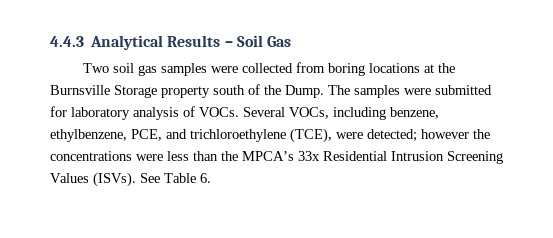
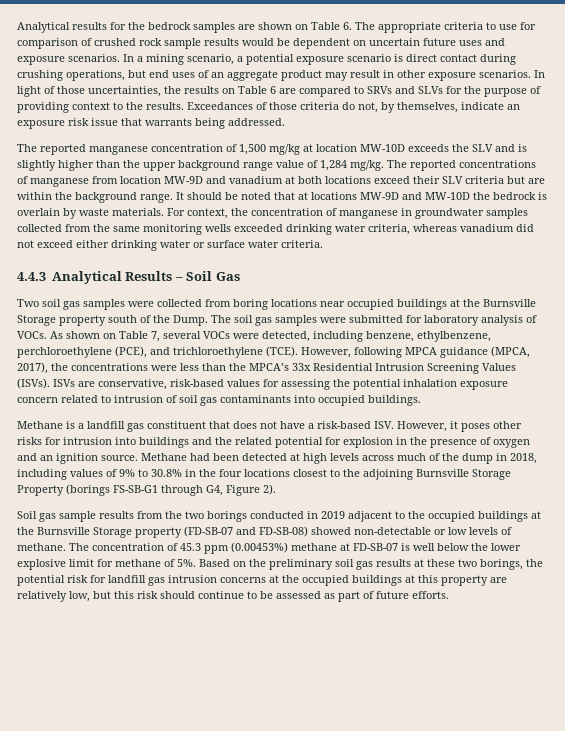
+ Analytical results for the bedrock samples are shown on Table 6. The appropriate criteria to use for comparison of crushed rock sample results would be dependent on uncertain future uses and exposure scenarios. In a mining scenario, a potential exposure scenario is direct contact during crushing operations, but end uses of an aggregate product may result in other exposure scenarios. In light of those uncertainties, the results on Table 6 are compared to SRVs and SLVs for the purpose of providing context to the results. Exceedances of those criteria do not, by themselves, indicate an exposure risk issue that warrants being addressed.
+ The reported manganese concentration of 1,500 mg/kg at location MW-10D exceeds the SLV and is slightly higher than the upper background range value of 1,284 mg/kg. The reported concentrations of manganese from location MW-9D and vanadium at both locations exceed their SLV criteria but are within the background range. It should be noted that at locations MW-9D and MW-10D the bedrock is overlain by waste materials. For context, the concentration of manganese in groundwater samples collected from the same monitoring wells exceeded drinking water criteria, whereas vanadium did not exceed either drinking water or surface water criteria.
- Two soil gas samples were collected from boring locations at the Burnsville Storage property south of the Dump.
+ Two soil gas samples were collected from boring locations near occupied buildings at the Burnsville Storage property south of the Dump.
- The samples were submitted for laboratory analysis of VOCs.
+ The soil gas samples were submitted for laboratory analysis of VOCs.
- Several VOCs, including benzene, ethylbenzene, PCE, and trichloroethylene (TCE), were detected; however the concentrations were less than the MPCA’s 33x Residential Intrusion Screening Values (ISVs).
+ As shown on Table 7, several VOCs were detected, including benzene, ethylbenzene, perchloroethylene (PCE), and trichloroethylene (TCE). However, following MPCA guidance (MPCA, 2017), the concentrations were less than the MPCA’s 33x Residential Intrusion Screening Values (ISVs).
- See Table 6.
+ ISVs are conservative, risk-based values for assessing the potential inhalation exposure concern related to intrusion of soil gas contaminants into occupied buildings.
+ Methane is a landfill gas constituent that does not have a risk-based ISV. However, it poses other risks for intrusion into buildings and the related potential for explosion in the presence of oxygen and an ignition source. Methane had been detected at high levels across much of the dump in 2018, including values of 9% to 30.8% in the four locations closest to the adjoining Burnsville Storage Property (borings FS-SB-G1 through G4, Figure 2).
+ Soil gas sample results from the two borings conducted in 2019 adjacent to the occupied buildings at the Burnsville Storage property (FD-SB-07 and FD-SB-08) showed non-detectable or low levels of methane. The concentration of 45.3 ppm (0.00453%) methane at FD-SB-07 is well below the lower explosive limit for methane of 5%. Based on the preliminary soil gas results at these two borings, the potential risk for landfill gas intrusion concerns at the occupied buildings at this property are relatively low, but this risk should continue to be assessed as part of future efforts.

